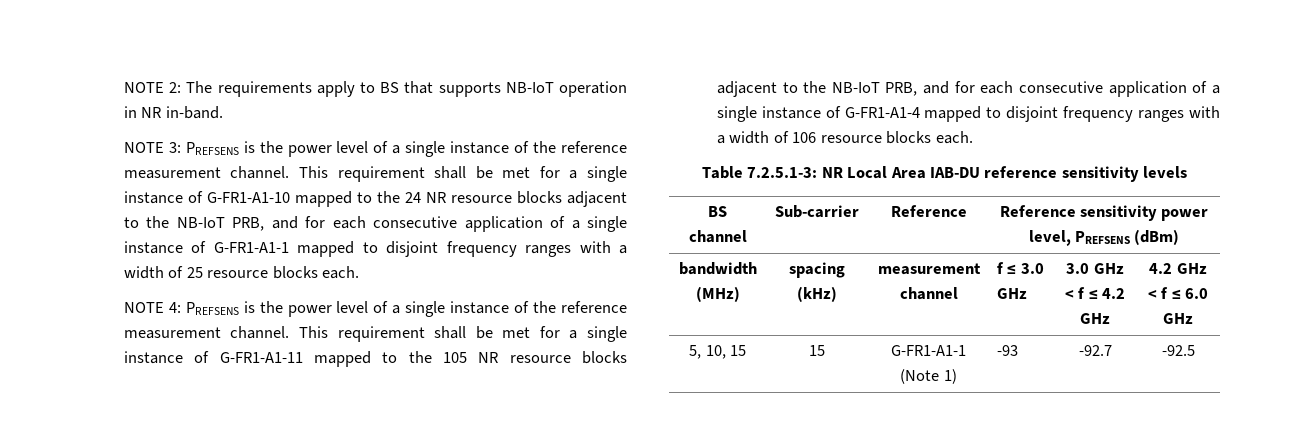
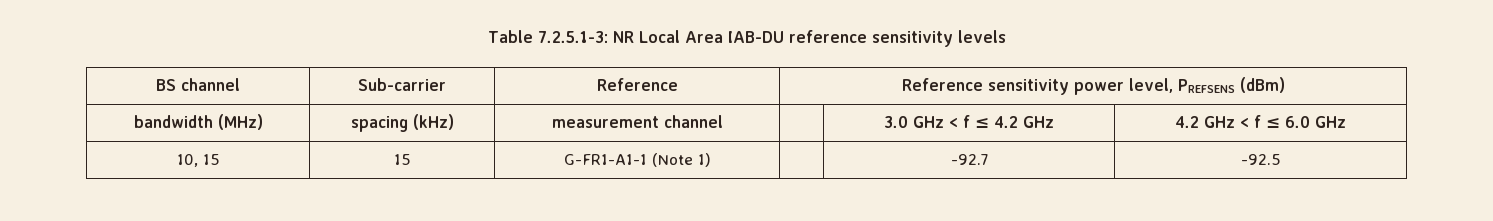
- NOTE 2: The requirements apply to BS that supports NB-IoT operation in NR in-band.
- NOTE 3: PREFSENS is the power level of a single instance of the reference measurement channel. This requirement shall be met for a single instance of G-FR1-A1-10 mapped to the 24 NR resource blocks adjacent to the NB-IoT PRB, and for each consecutive application of a single instance of G-FR1-A1-1 mapped to disjoint frequency ranges with a width of 25 resource blocks each.
- NOTE 4: PREFSENS is the power level of a single instance of the reference measurement channel. This requirement shall be met for a single instance of G-FR1-A1-11 mapped to the 105 NR resource blocks adjacent to the NB-IoT PRB, and for each consecutive application of a single instance of G-FR1-A1-4 mapped to disjoint frequency ranges with a width of 106 resource blocks each.
- bandwidth (MHz) | spacing (kHz) | measurement channel | f ≤ 3.0 GHz | 3.0 GHz < f ≤ 4.2 GHz | 4.2 GHz < f ≤ 6.0 GHz
+ bandwidth (MHz) | spacing (kHz) | measurement channel | | 3.0 GHz < f ≤ 4.2 GHz | 4.2 GHz < f ≤ 6.0 GHz
- 5, 10, 15 | 15 | G-FR1-A1-1 (Note 1) | -93 | -92.7 | -92.5
+ 10, 15 | 15 | G-FR1-A1-1 (Note 1) | | -92.7 | -92.5

